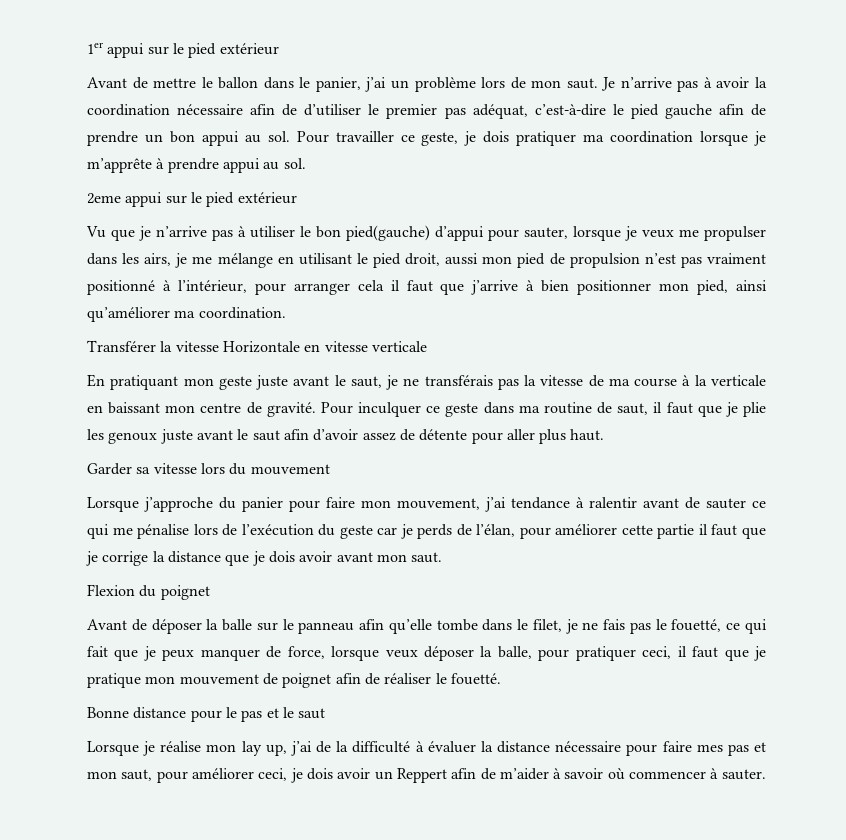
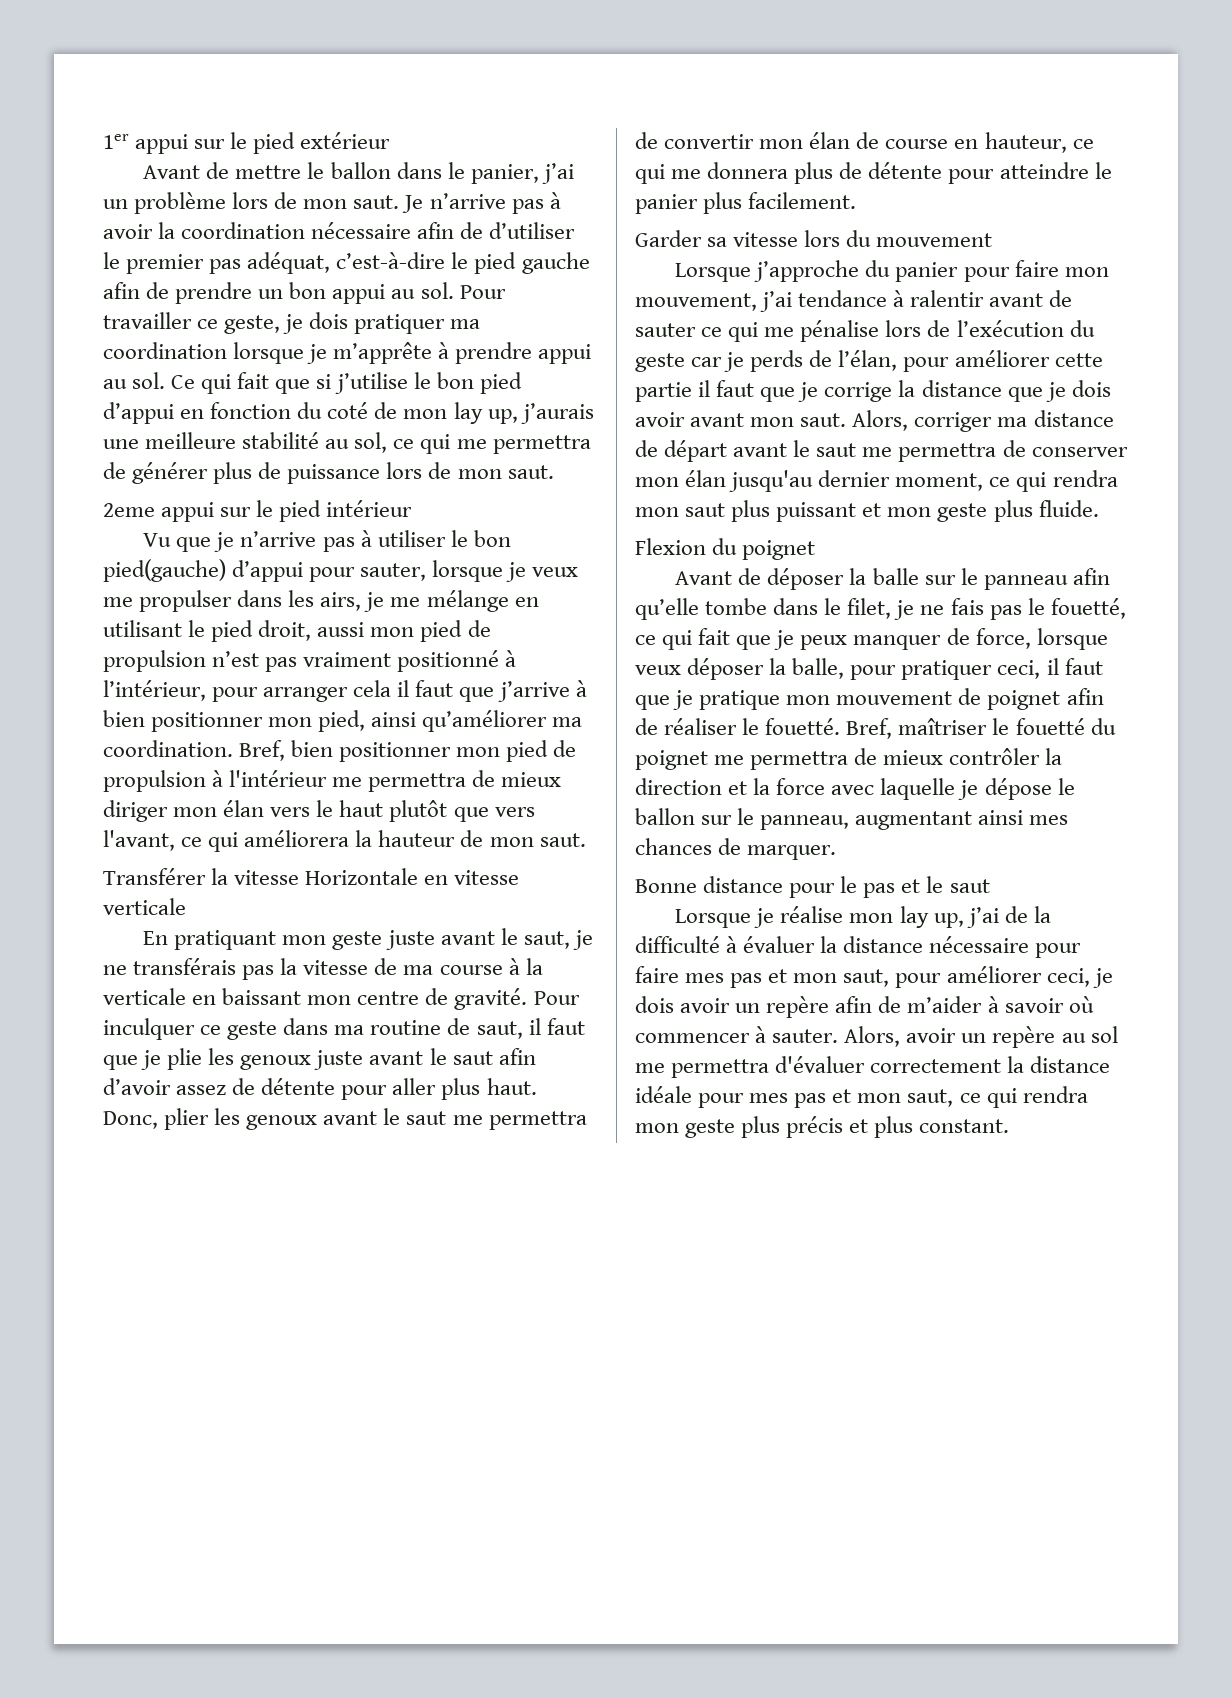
+ Ce qui fait que si j’utilise le bon pied d’appui en fonction du coté de mon lay up, j’aurais une meilleure stabilité au sol, ce qui me permettra de générer plus de puissance lors de mon saut.
- 2eme appui sur le pied extérieur
+ 2eme appui sur le pied intérieur
+ Bref, bien positionner mon pied de propulsion à l'intérieur me permettra de mieux diriger mon élan vers le haut plutôt que vers l'avant, ce qui améliorera la hauteur de mon saut.
+ Donc, plier les genoux avant le saut me permettra de convertir mon élan de course en hauteur, ce qui me donnera plus de détente pour atteindre le panier plus facilement.
+ Alors, corriger ma distance de départ avant le saut me permettra de conserver mon élan jusqu'au dernier moment, ce qui rendra mon saut plus puissant et mon geste plus fluide.
+ Bref, maîtriser le fouetté du poignet me permettra de mieux contrôler la direction et la force avec laquelle je dépose le ballon sur le panneau, augmentant ainsi mes chances de marquer.
- Lorsque je réalise mon lay up, j’ai de la difficulté à évaluer la distance nécessaire pour faire mes pas et mon saut, pour améliorer ceci, je dois avoir un Reppert afin de m’aider à savoir où commencer à sauter.
+ Lorsque je réalise mon lay up, j’ai de la difficulté à évaluer la distance nécessaire pour faire mes pas et mon saut, pour améliorer ceci, je dois avoir un repère afin de m’aider à savoir où commencer à sauter.
+ Alors, avoir un repère au sol me permettra d'évaluer correctement la distance idéale pour mes pas et mon saut, ce qui rendra mon geste plus précis et plus constant.

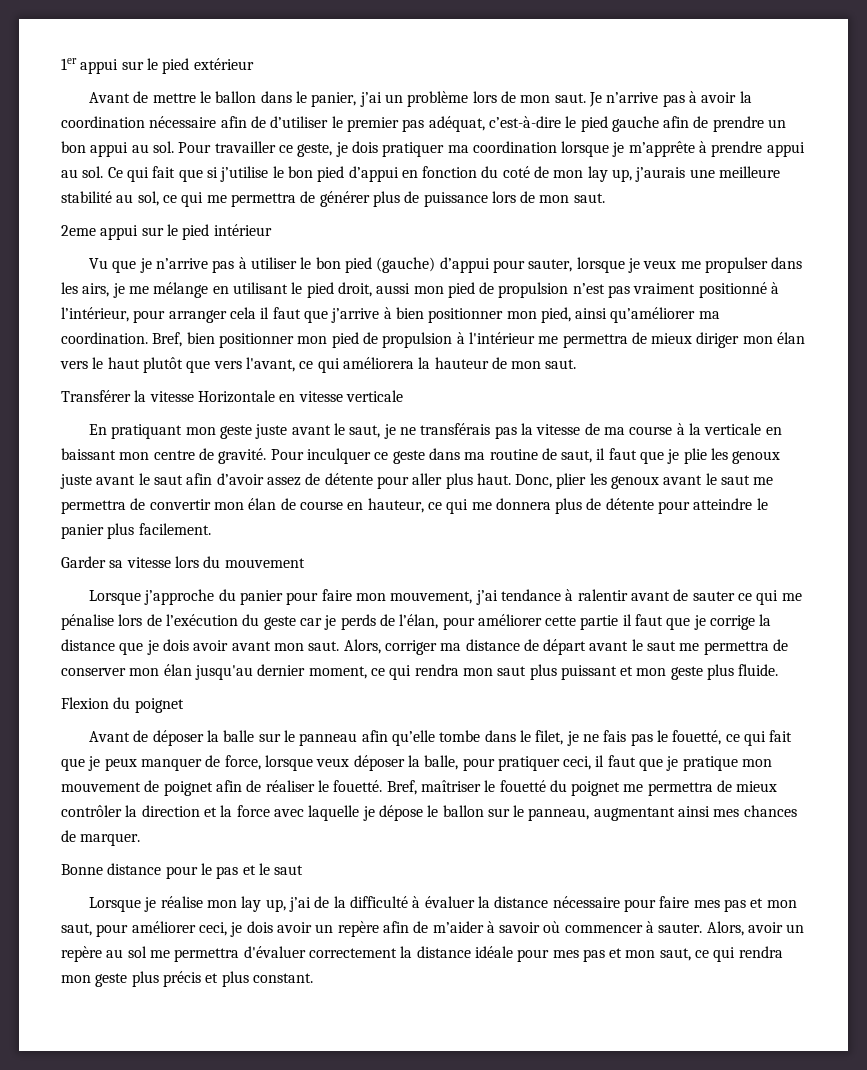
- Vu que je n’arrive pas à utiliser le bon pied(gauche) d’appui pour sauter, lorsque je veux me propulser dans les airs, je me mélange en utilisant le pied droit, aussi mon pied de propulsion n’est pas vraiment positionné à l’intérieur, pour arranger cela il faut que j’arrive à bien positionner mon pied, ainsi qu’améliorer ma coordination.
+ Vu que je n’arrive pas à utiliser le bon pied (gauche) d’appui pour sauter, lorsque je veux me propulser dans les airs, je me mélange en utilisant le pied droit, aussi mon pied de propulsion n’est pas vraiment positionné à l’intérieur, pour arranger cela il faut que j’arrive à bien positionner mon pied, ainsi qu’améliorer ma coordination.

